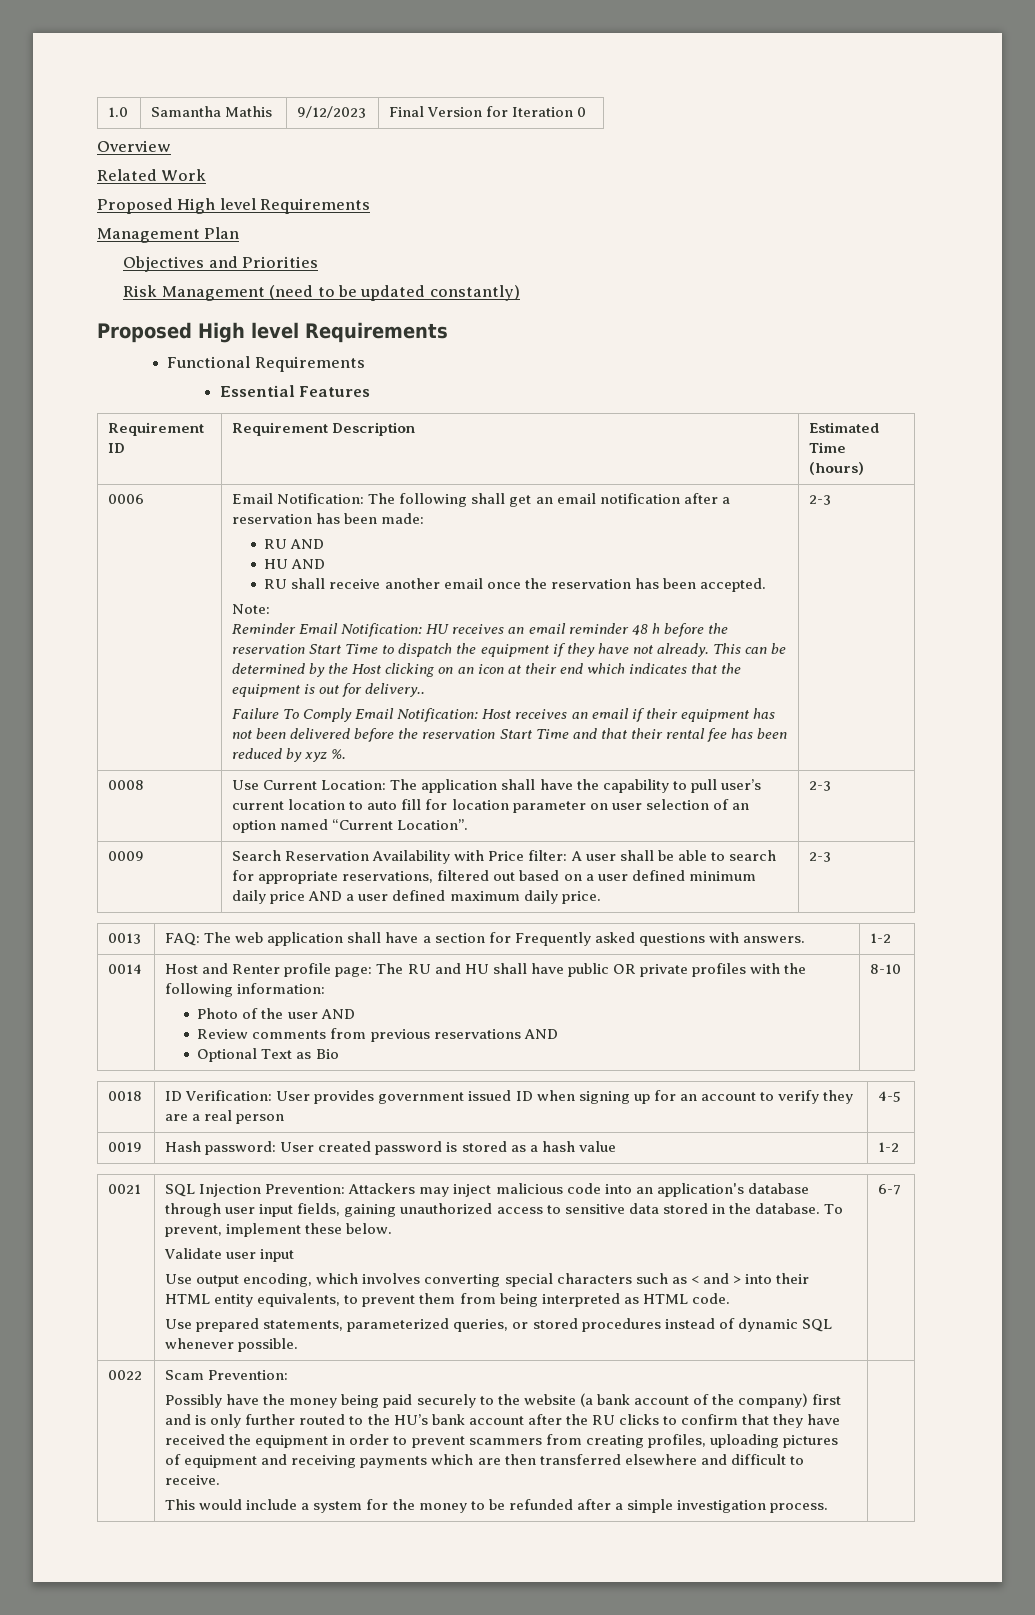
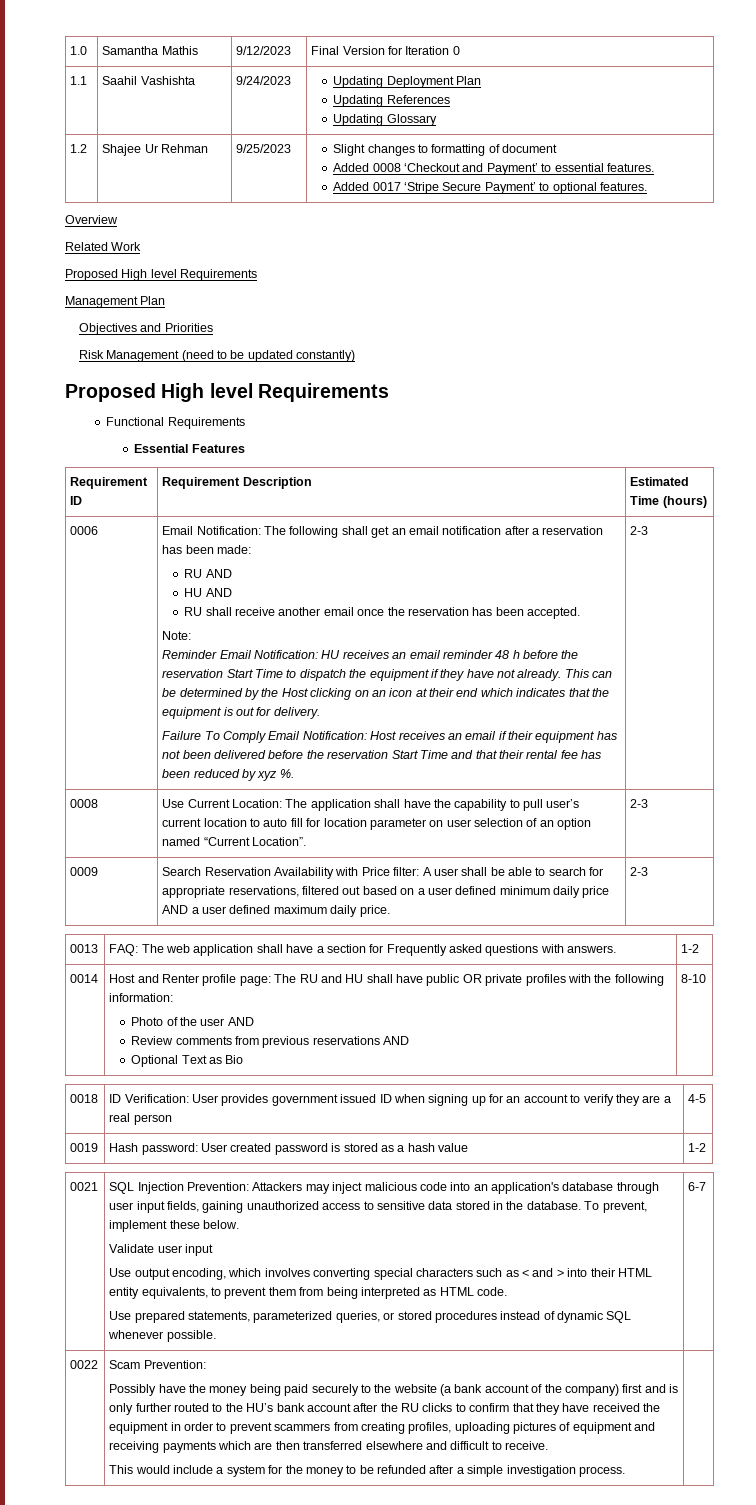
+ 1.1 | Saahil Vashishta | 9/24/2023 | Updating Deployment Plan
+ Updating References
+ Updating Glossary
+ 1.2 | Shajee Ur Rehman | 9/25/2023 | Slight changes to formatting of document
+ Added 0008 ‘Checkout and Payment’ to essential features.
+ Added 0017 ‘Stripe Secure Payment’ to optional features.
- This can be determined by the Host clicking on an icon at their end which indicates that the equipment is out for delivery..
+ This can be determined by the Host clicking on an icon at their end which indicates that the equipment is out for delivery.

